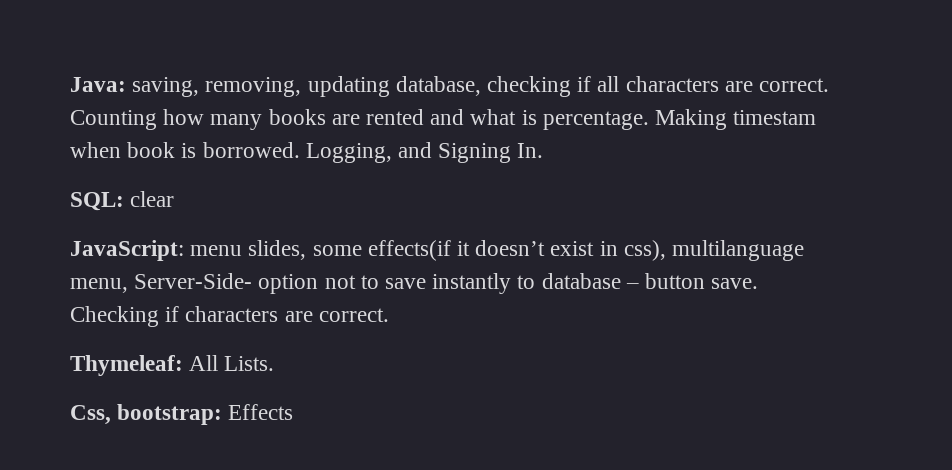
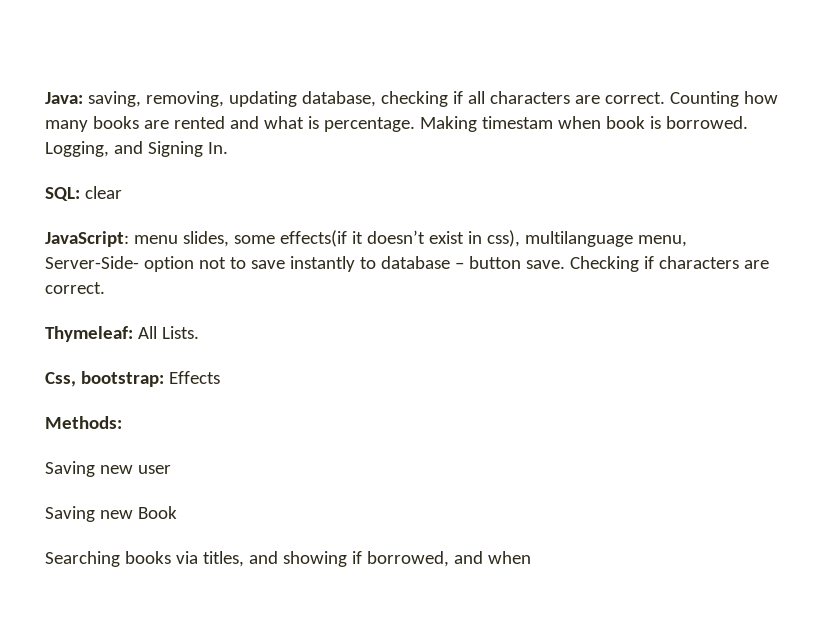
+ Methods:
+ Saving new user
+ Saving new Book
+ Searching books via titles, and showing if borrowed, and when

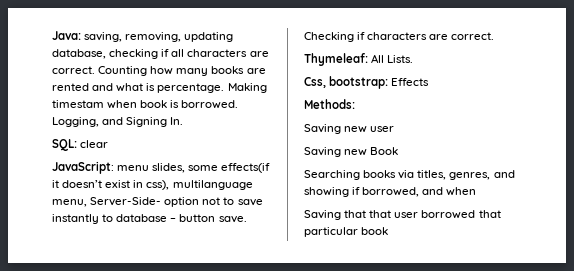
- Searching books via titles, and showing if borrowed, and when
+ Searching books via titles, genres, and showing if borrowed, and when
+ Saving that that user borrowed that particular book

